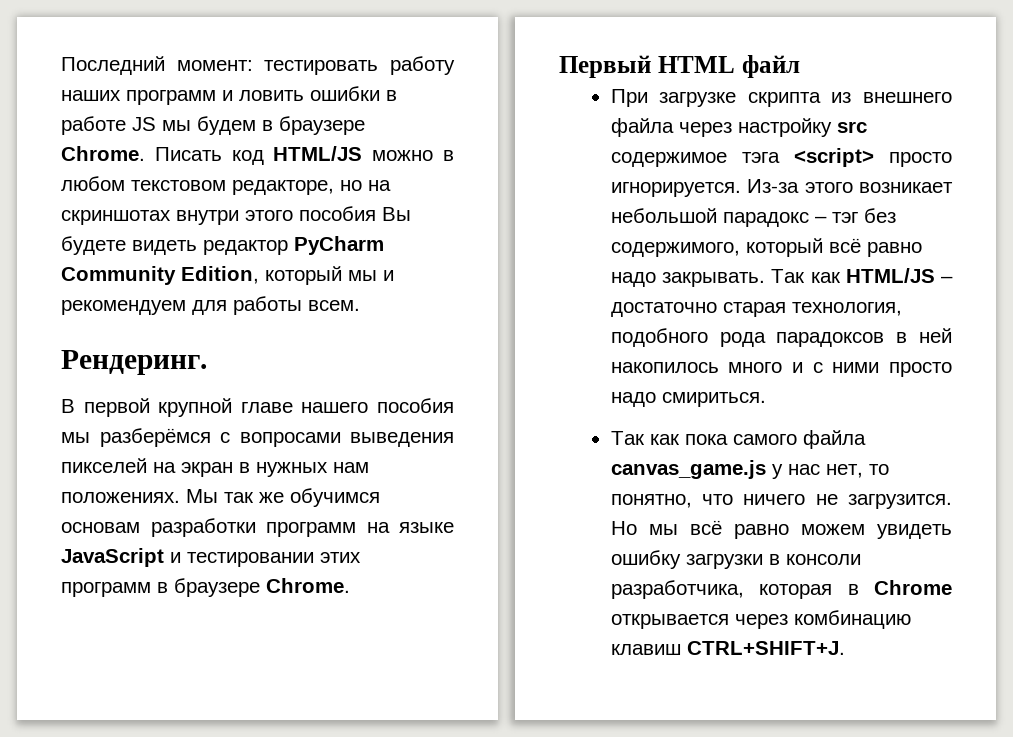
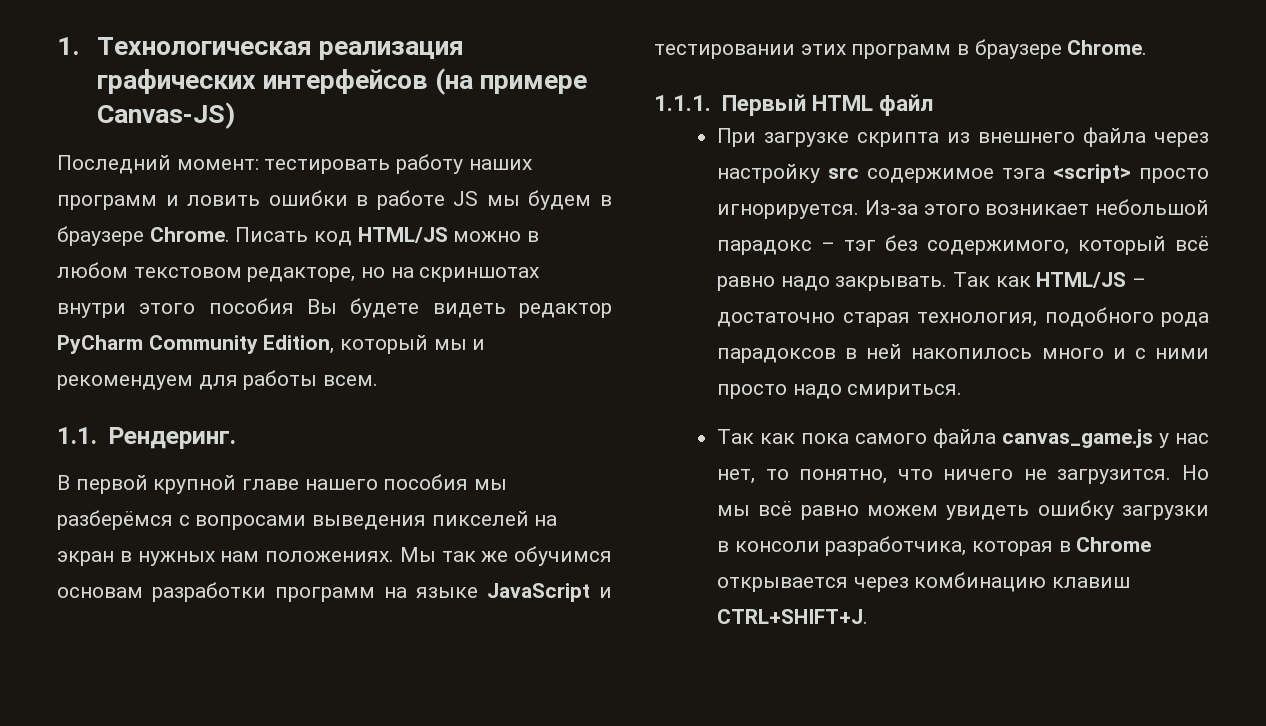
+ 1. Технологическая реализация графических интерфейсов (на примере Canvas-JS)
- Рендеринг.
+ 1.1. Рендеринг.
- Первый HTML файл
+ 1.1.1. Первый HTML файл

